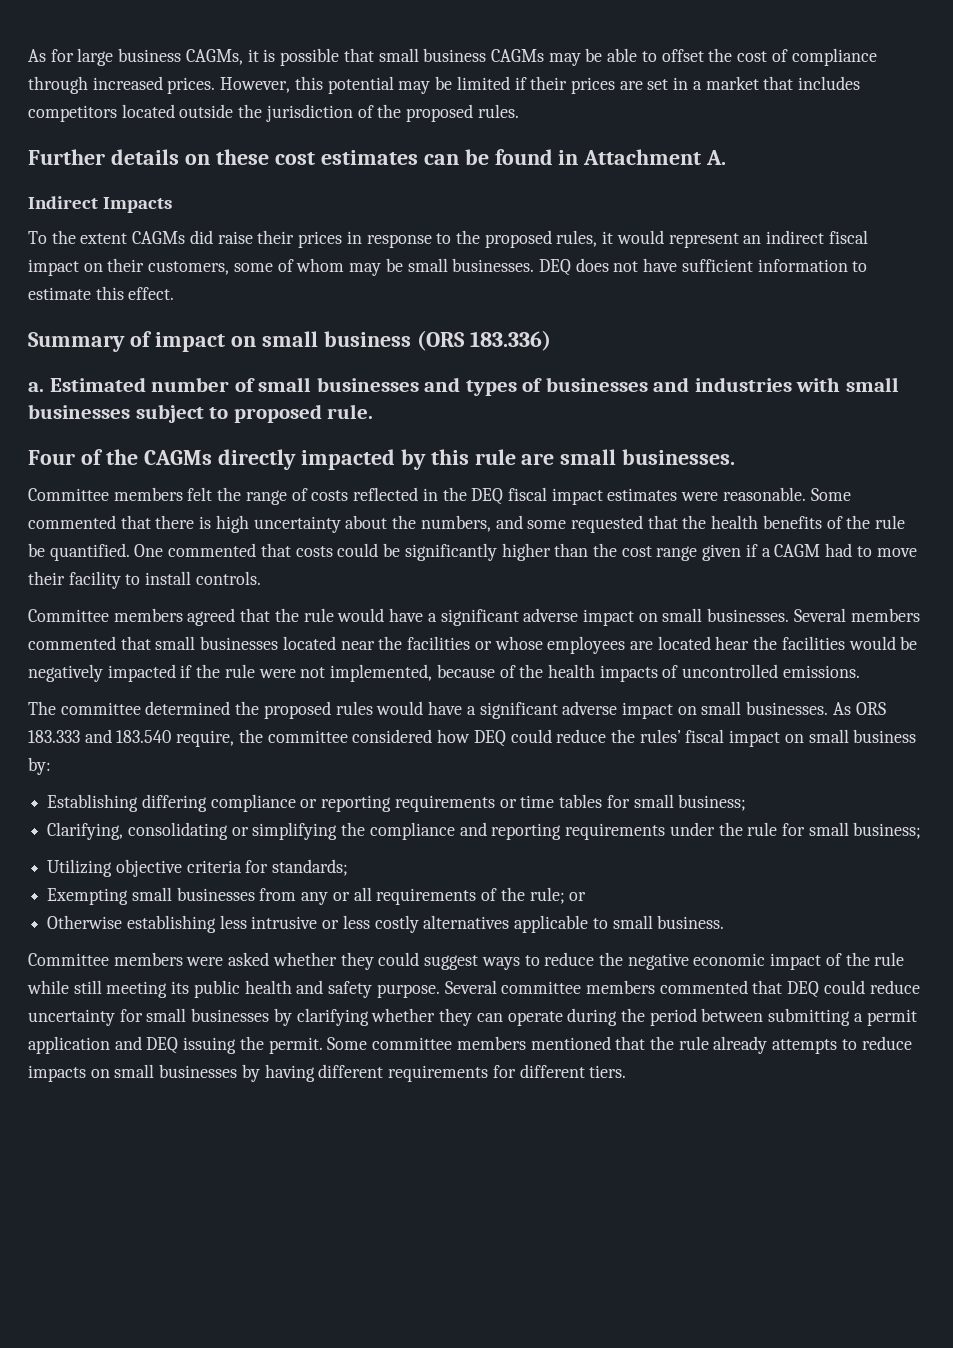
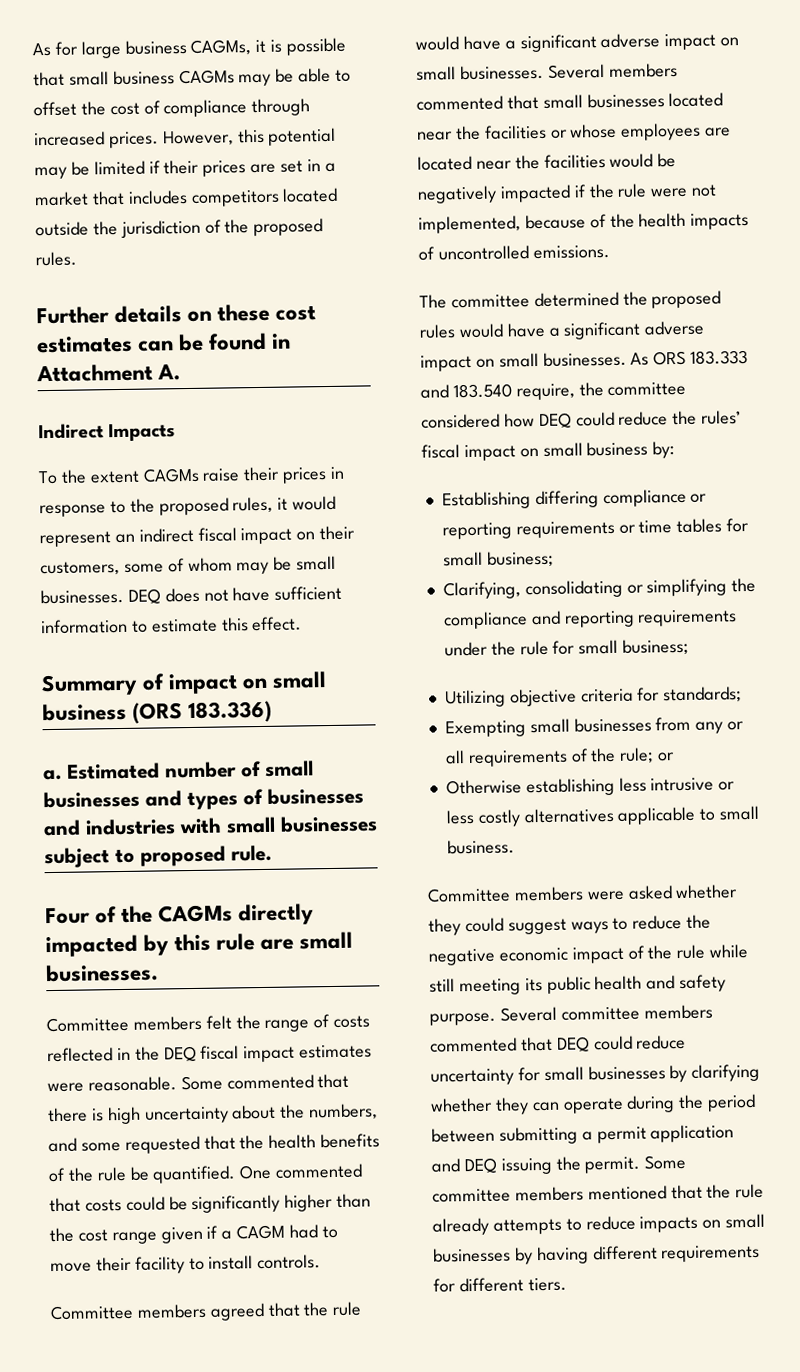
- To the extent CAGMs did raise their prices in response to the proposed rules, it would represent an indirect fiscal impact on their customers, some of whom may be small businesses.
+ To the extent CAGMs raise their prices in response to the proposed rules, it would represent an indirect fiscal impact on their customers, some of whom may be small businesses.
- Several members commented that small businesses located near the facilities or whose employees are located hear the facilities would be negatively impacted if the rule were not implemented, because of the health impacts of uncontrolled emissions.
+ Several members commented that small businesses located near the facilities or whose employees are located near the facilities would be negatively impacted if the rule were not implemented, because of the health impacts of uncontrolled emissions.

